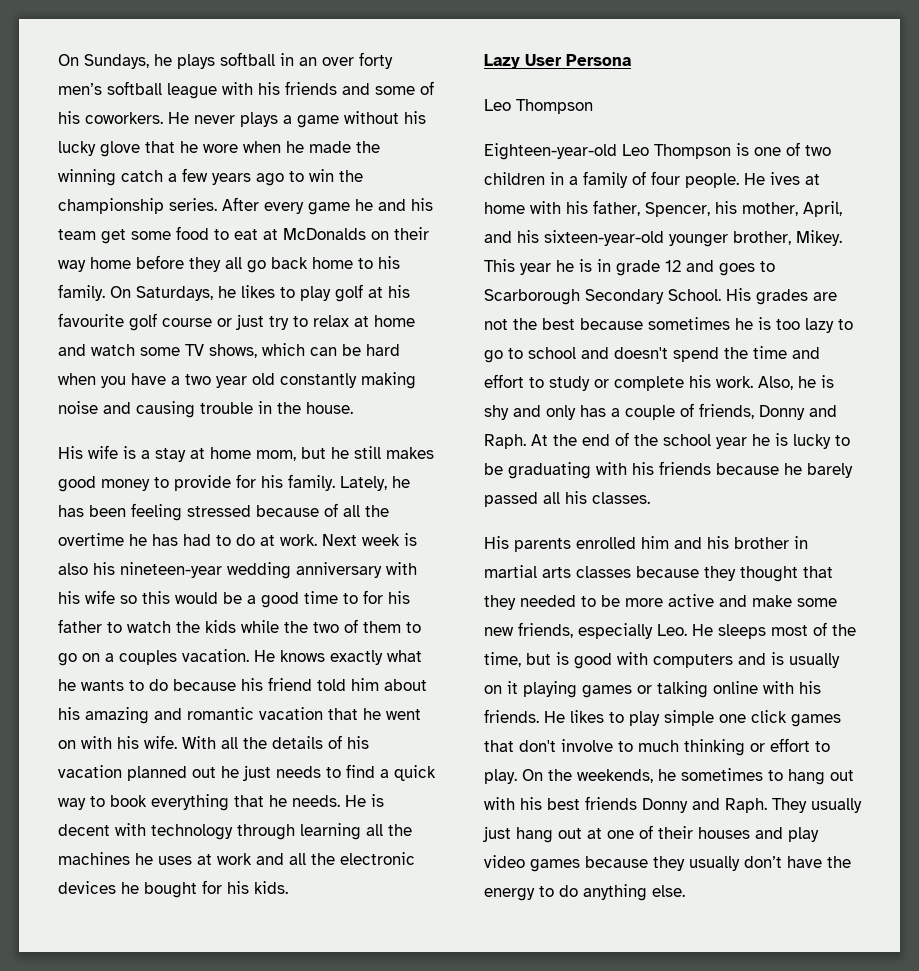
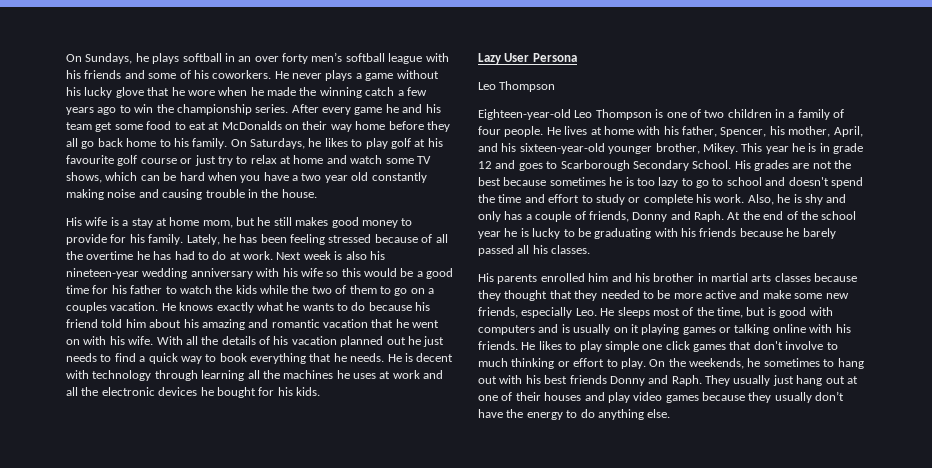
- Next week is also his nineteen-year wedding anniversary with his wife so this would be a good time to for his father to watch the kids while the two of them to go on a couples vacation.
+ Next week is also his nineteen-year wedding anniversary with his wife so this would be a good time for his father to watch the kids while the two of them to go on a couples vacation.
- He ives at home with his father, Spencer, his mother, April, and his sixteen-year-old younger brother, Mikey.
+ He lives at home with his father, Spencer, his mother, April, and his sixteen-year-old younger brother, Mikey.

